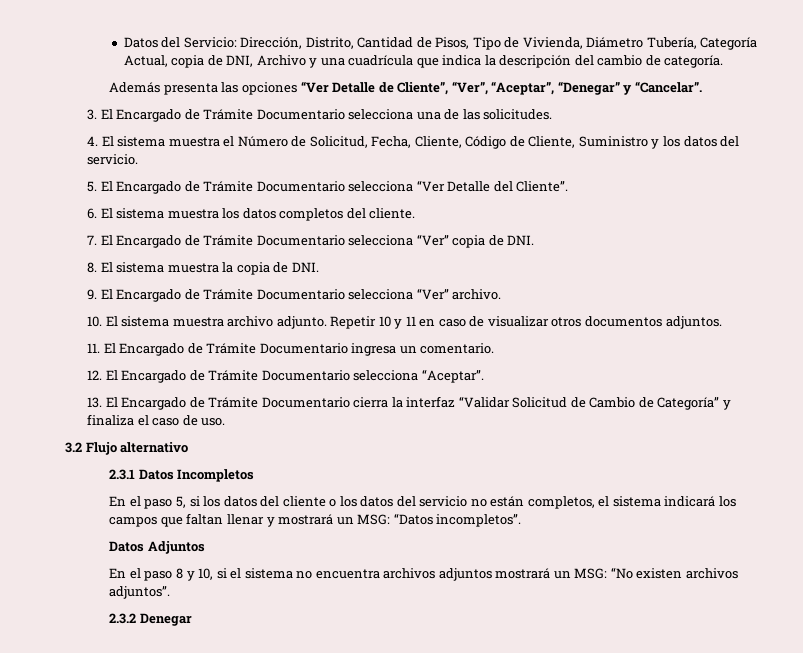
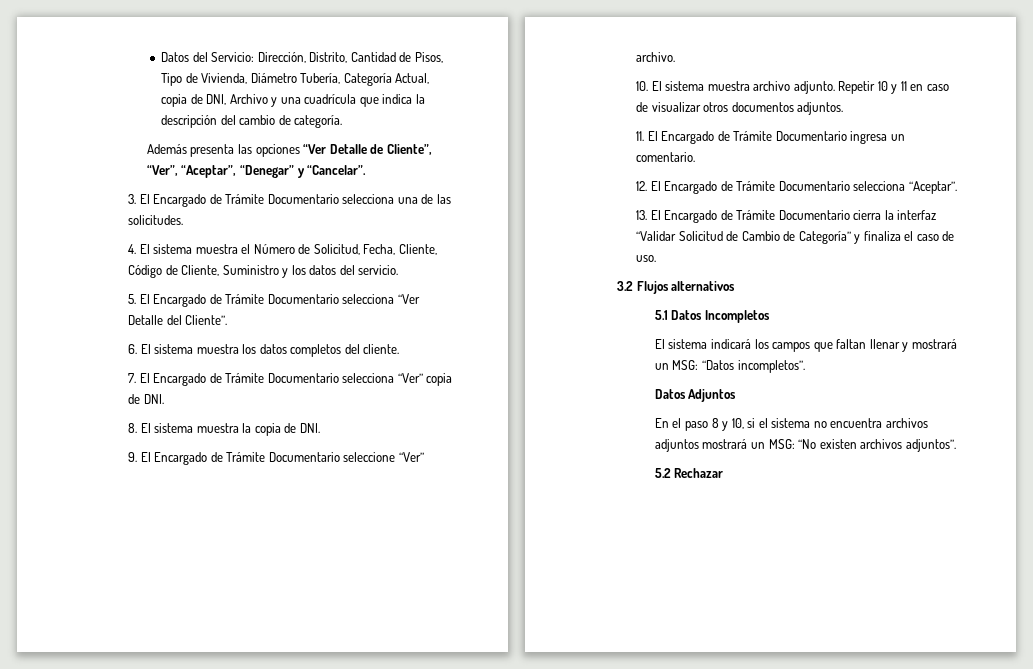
- 9. El Encargado de Trámite Documentario selecciona “Ver” archivo.
+ 9. El Encargado de Trámite Documentario seleccione “Ver” archivo.
- 3.2 Flujo alternativo
- 2.3.1 Datos Incompletos
+ 3.2 Flujos alternativos
+ 5.1 Datos Incompletos
- En el paso 5, si los datos del cliente o los datos del servicio no están completos, el sistema indicará los campos que faltan llenar y mostrará un MSG: “Datos incompletos”.
+ El sistema indicará los campos que faltan llenar y mostrará un MSG: “Datos incompletos”.
- 2.3.2 Denegar
+ 5.2 Rechazar

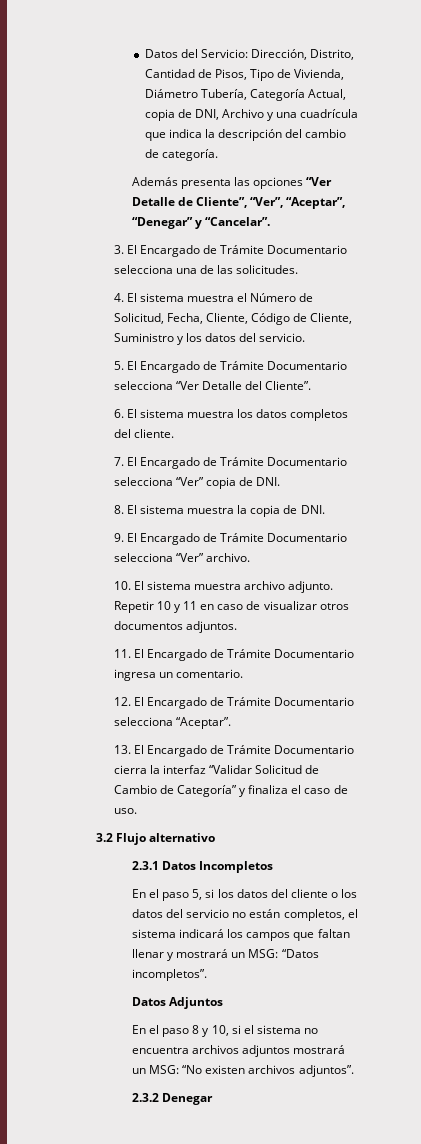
- 9. El Encargado de Trámite Documentario seleccione “Ver” archivo.
+ 9. El Encargado de Trámite Documentario selecciona “Ver” archivo.
- 3.2 Flujos alternativos
- 5.1 Datos Incompletos
+ 3.2 Flujo alternativo
+ 2.3.1 Datos Incompletos
- El sistema indicará los campos que faltan llenar y mostrará un MSG: “Datos incompletos”.
+ En el paso 5, si los datos del cliente o los datos del servicio no están completos, el sistema indicará los campos que faltan llenar y mostrará un MSG: “Datos incompletos”.
- 5.2 Rechazar
+ 2.3.2 Denegar

